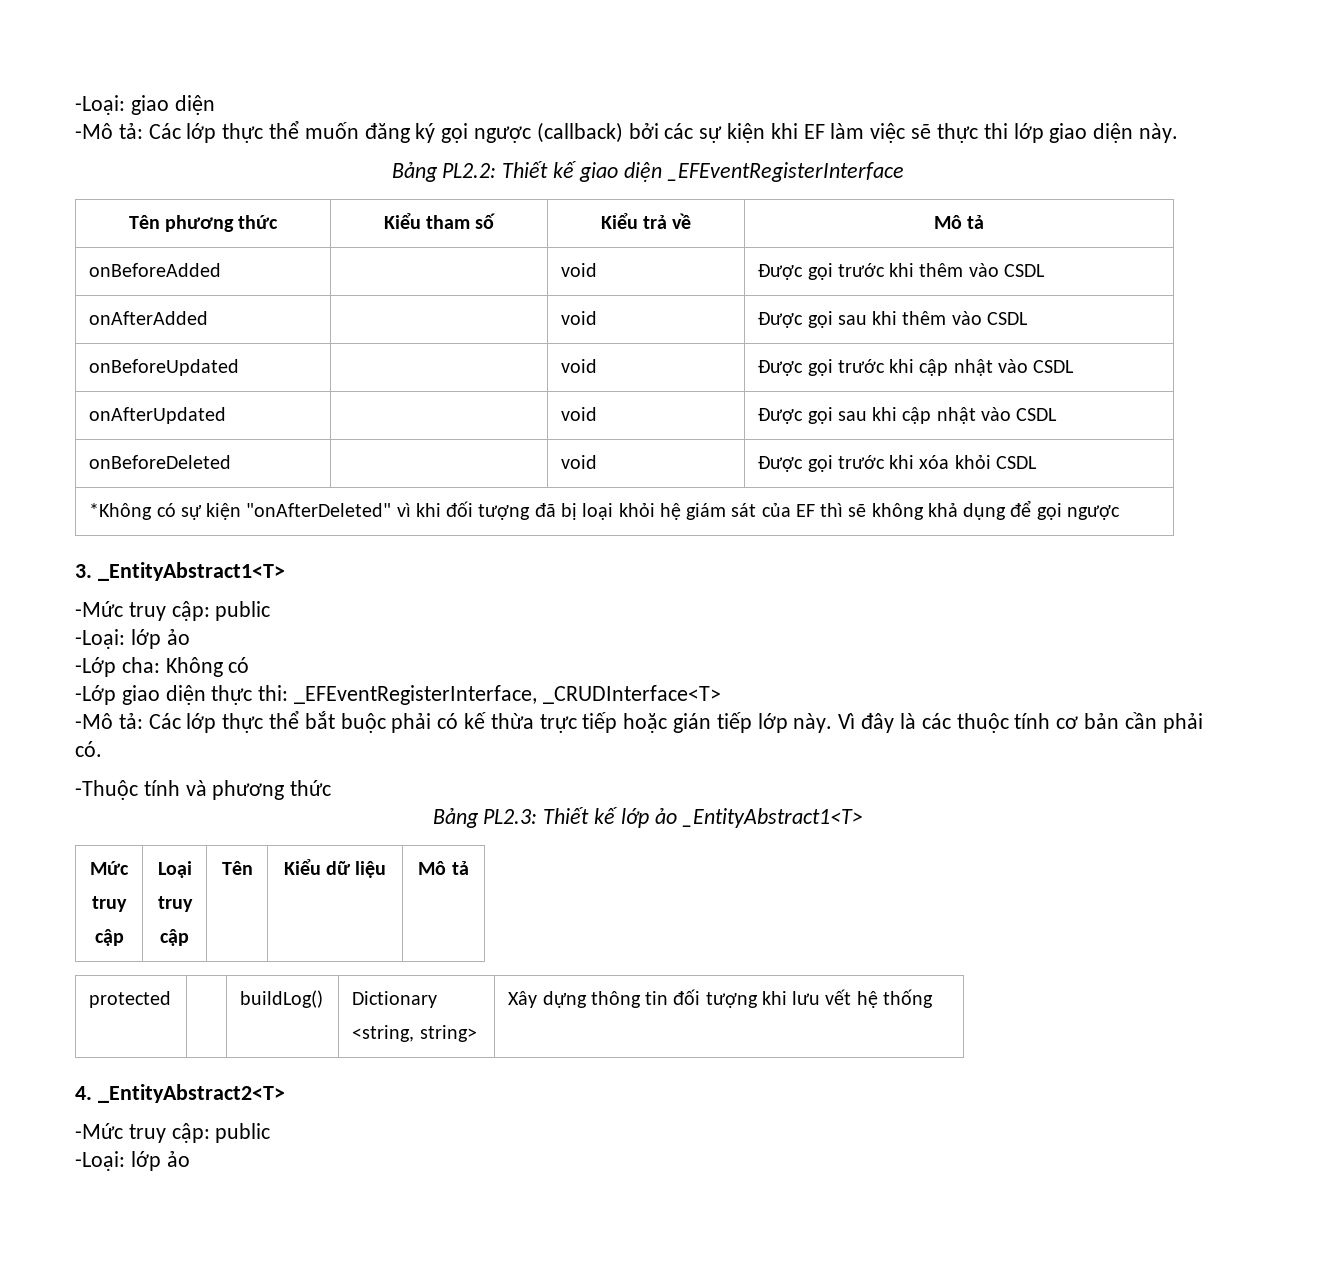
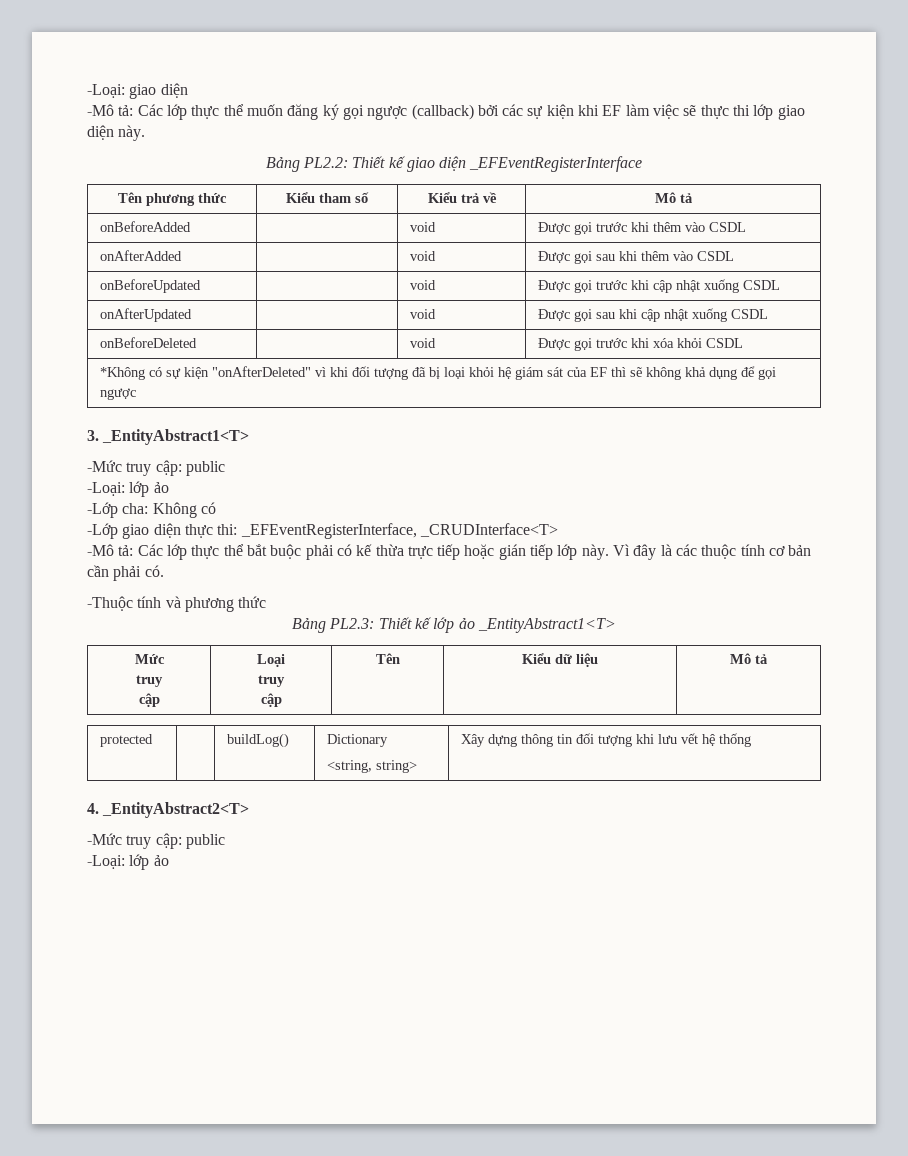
- onBeforeUpdated | | void | Được gọi trước khi cập nhật vào CSDL
+ onBeforeUpdated | | void | Được gọi trước khi cập nhật xuống CSDL
- onAfterUpdated | | void | Được gọi sau khi cập nhật vào CSDL
+ onAfterUpdated | | void | Được gọi sau khi cập nhật xuống CSDL

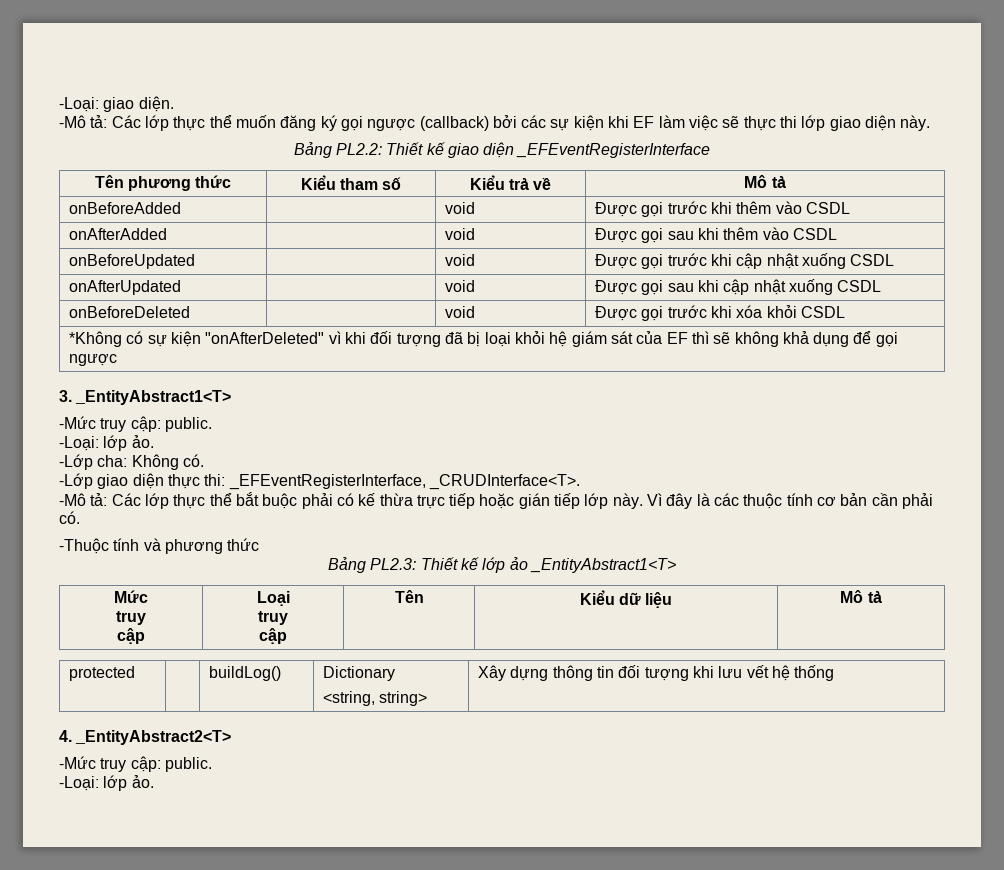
- -Loại: giao diện
+ -Loại: giao diện.
  3. _EntityAbstract1<T>
- -Mức truy cập: public
- -Loại: lớp ảo
+ -Mức truy cập: public.
+ -Loại: lớp ảo.
- -Lớp cha: Không có
+ -Lớp cha: Không có.
- -Lớp giao diện thực thi: _EFEventRegisterInterface, _CRUDInterface<T>
+ -Lớp giao diện thực thi: _EFEventRegisterInterface, _CRUDInterface<T>.
  4. _EntityAbstract2<T>
- -Mức truy cập: public
- -Loại: lớp ảo
+ -Mức truy cập: public.
+ -Loại: lớp ảo.

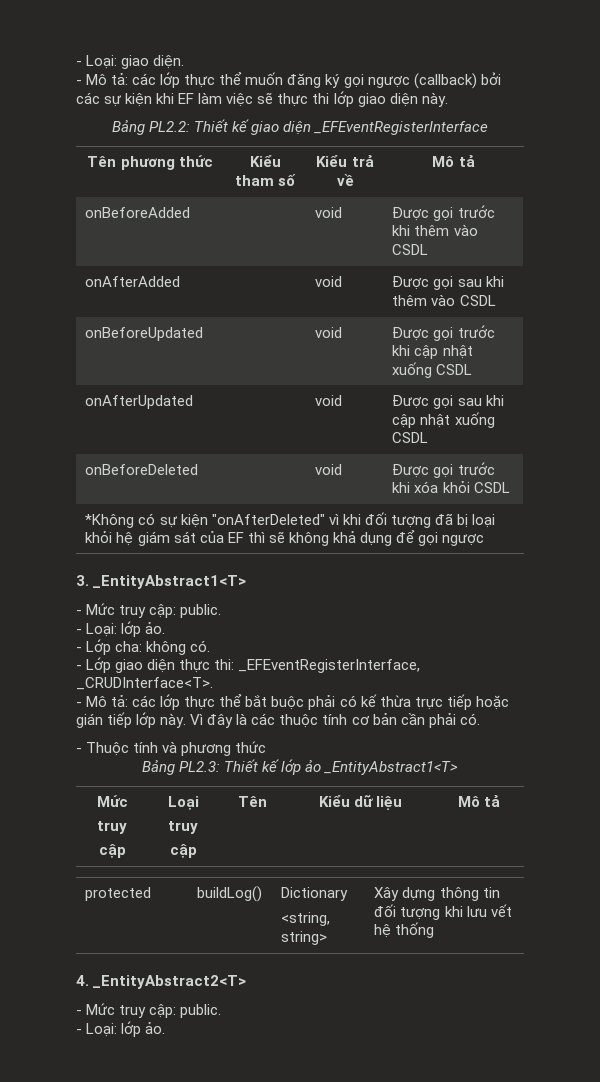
- -Loại: giao diện.
+ - Loại: giao diện.
- -Mô tả: Các lớp thực thể muốn đăng ký gọi ngược (callback) bởi các sự kiện khi EF làm việc sẽ thực thi lớp giao diện này.
+ - Mô tả: các lớp thực thể muốn đăng ký gọi ngược (callback) bởi các sự kiện khi EF làm việc sẽ thực thi lớp giao diện này.
  3. _EntityAbstract1<T>
- -Mức truy cập: public.
- -Loại: lớp ảo.
+ - Mức truy cập: public.
+ - Loại: lớp ảo.
- -Lớp cha: Không có.
- -Lớp giao diện thực thi: _EFEventRegisterInterface, _CRUDInterface<T>.
+ - Lớp cha: không có.
+ - Lớp giao diện thực thi: _EFEventRegisterInterface, _CRUDInterface<T>.
- -Mô tả: Các lớp thực thể bắt buộc phải có kế thừa trực tiếp hoặc gián tiếp lớp này.
+ - Mô tả: các lớp thực thể bắt buộc phải có kế thừa trực tiếp hoặc gián tiếp lớp này.
- -Thuộc tính và phương thức
+ - Thuộc tính và phương thức
  4. _EntityAbstract2<T>
- -Mức truy cập: public.
- -Loại: lớp ảo.
+ - Mức truy cập: public.
+ - Loại: lớp ảo.

